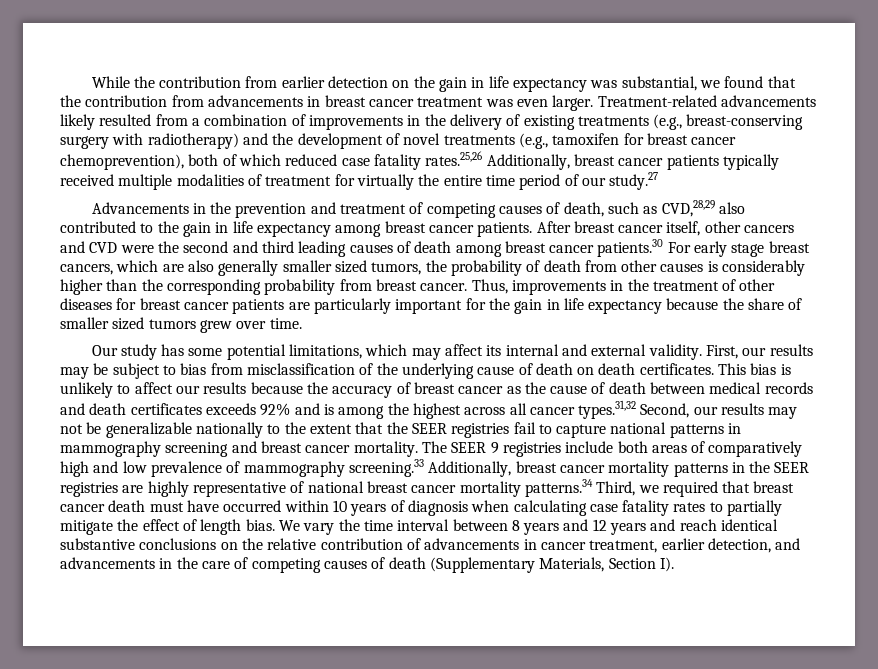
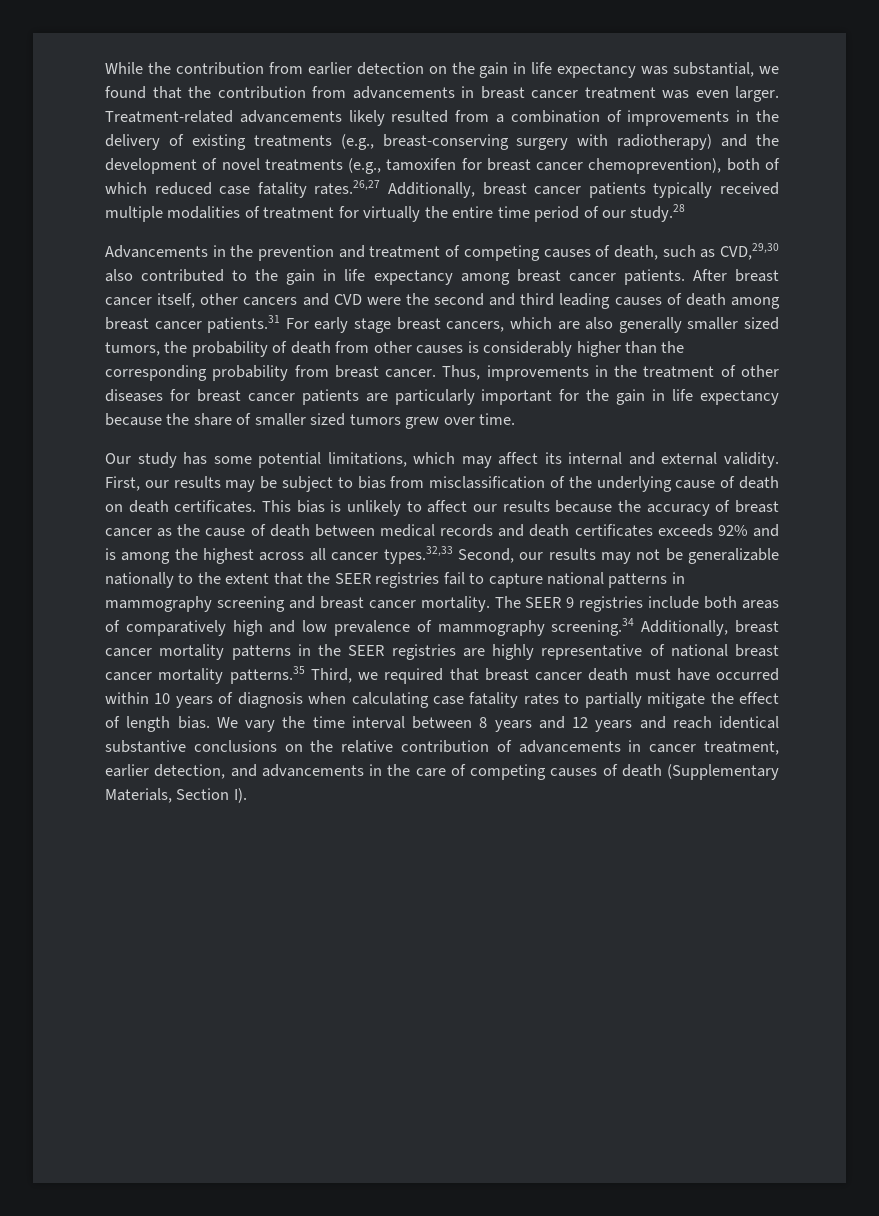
- Treatment-related advancements likely resulted from a combination of improvements in the delivery of existing treatments (e.g., breast-conserving surgery with radiotherapy) and the development of novel treatments (e.g., tamoxifen for breast cancer chemoprevention), both of which reduced case fatality rates.25,26 Additionally, breast cancer patients typically received multiple modalities of treatment for virtually the entire time period of our study.27
+ Treatment-related advancements likely resulted from a combination of improvements in the delivery of existing treatments (e.g., breast-conserving surgery with radiotherapy) and the development of novel treatments (e.g., tamoxifen for breast cancer chemoprevention), both of which reduced case fatality rates.26,27 Additionally, breast cancer patients typically received multiple modalities of treatment for virtually the entire time period of our study.28
- Advancements in the prevention and treatment of competing causes of death, such as CVD,28,29 also contributed to the gain in life expectancy among breast cancer patients.
+ Advancements in the prevention and treatment of competing causes of death, such as CVD,29,30 also contributed to the gain in life expectancy among breast cancer patients.
- After breast cancer itself, other cancers and CVD were the second and third leading causes of death among breast cancer patients.30 For early stage breast cancers, which are also generally smaller sized tumors, the probability of death from other causes is considerably higher than the corresponding probability from breast cancer.
+ After breast cancer itself, other cancers and CVD were the second and third leading causes of death among breast cancer patients.31 For early stage breast cancers, which are also generally smaller sized tumors, the probability of death from other causes is considerably higher than the corresponding probability from breast cancer.
- This bias is unlikely to affect our results because the accuracy of breast cancer as the cause of death between medical records and death certificates exceeds 92% and is among the highest across all cancer types.31,32 Second, our results may not be generalizable nationally to the extent that the SEER registries fail to capture national patterns in mammography screening and breast cancer mortality.
+ This bias is unlikely to affect our results because the accuracy of breast cancer as the cause of death between medical records and death certificates exceeds 92% and is among the highest across all cancer types.32,33 Second, our results may not be generalizable nationally to the extent that the SEER registries fail to capture national patterns in mammography screening and breast cancer mortality.
- The SEER 9 registries include both areas of comparatively high and low prevalence of mammography screening.33 Additionally, breast cancer mortality patterns in the SEER registries are highly representative of national breast cancer mortality patterns.34 Third, we required that breast cancer death must have occurred within 10 years of diagnosis when calculating case fatality rates to partially mitigate the effect of length bias.
+ The SEER 9 registries include both areas of comparatively high and low prevalence of mammography screening.34 Additionally, breast cancer mortality patterns in the SEER registries are highly representative of national breast cancer mortality patterns.35 Third, we required that breast cancer death must have occurred within 10 years of diagnosis when calculating case fatality rates to partially mitigate the effect of length bias.

